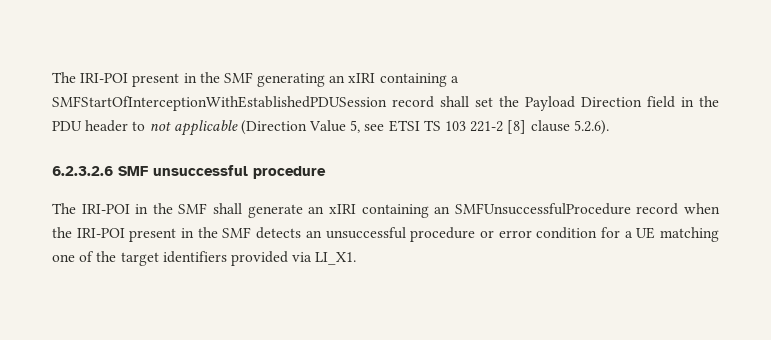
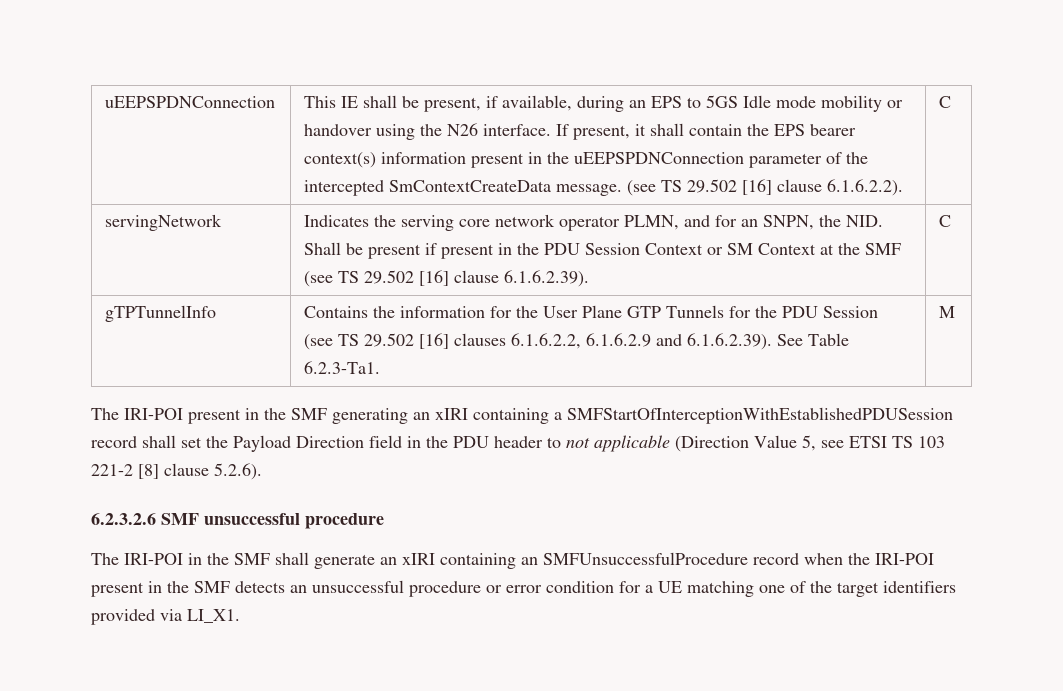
+ uEEPSPDNConnection | This IE shall be present, if available, during an EPS to 5GS Idle mode mobility or handover using the N26 interface. If present, it shall contain the EPS bearer context(s) information present in the uEEPSPDNConnection parameter of the intercepted SmContextCreateData message. (see TS 29.502 [16] clause 6.1.6.2.2). | C
+ servingNetwork | Indicates the serving core network operator PLMN, and for an SNPN, the NID. Shall be present if present in the PDU Session Context or SM Context at the SMF (see TS 29.502 [16] clause 6.1.6.2.39). | C
+ gTPTunnelInfo | Contains the information for the User Plane GTP Tunnels for the PDU Session (see TS 29.502 [16] clauses 6.1.6.2.2, 6.1.6.2.9 and 6.1.6.2.39). See Table 6.2.3-Ta1. | M

